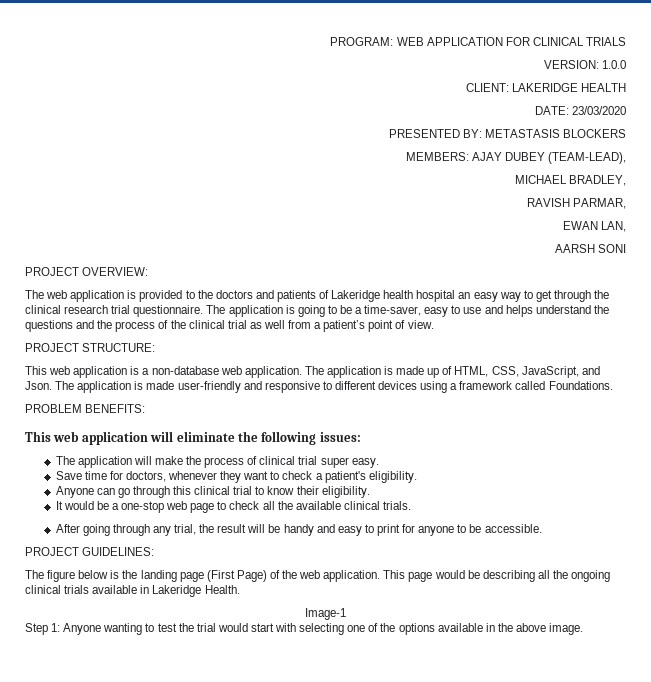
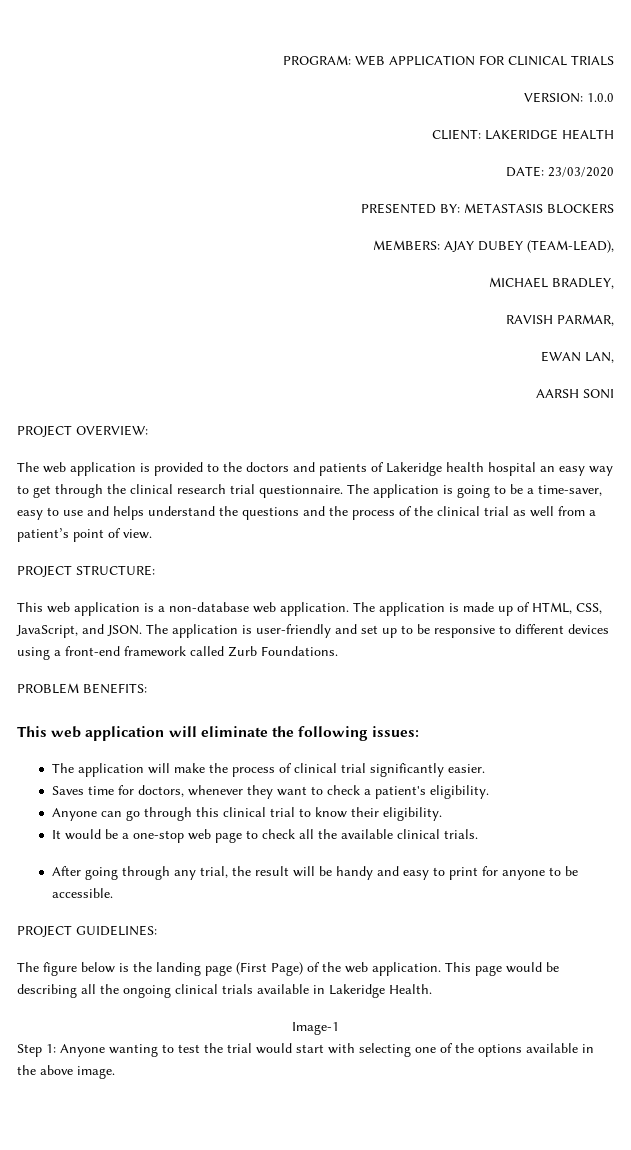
- The application is made up of HTML, CSS, JavaScript, and Json. The application is made user-friendly and responsive to different devices using a framework called Foundations.
+ The application is made up of HTML, CSS, JavaScript, and JSON. The application is user-friendly and set up to be responsive to different devices using a front-end framework called Zurb Foundations.
- The application will make the process of clinical trial super easy.
- Save time for doctors, whenever they want to check a patient's eligibility.
+ The application will make the process of clinical trial significantly easier.
+ Saves time for doctors, whenever they want to check a patient's eligibility.

